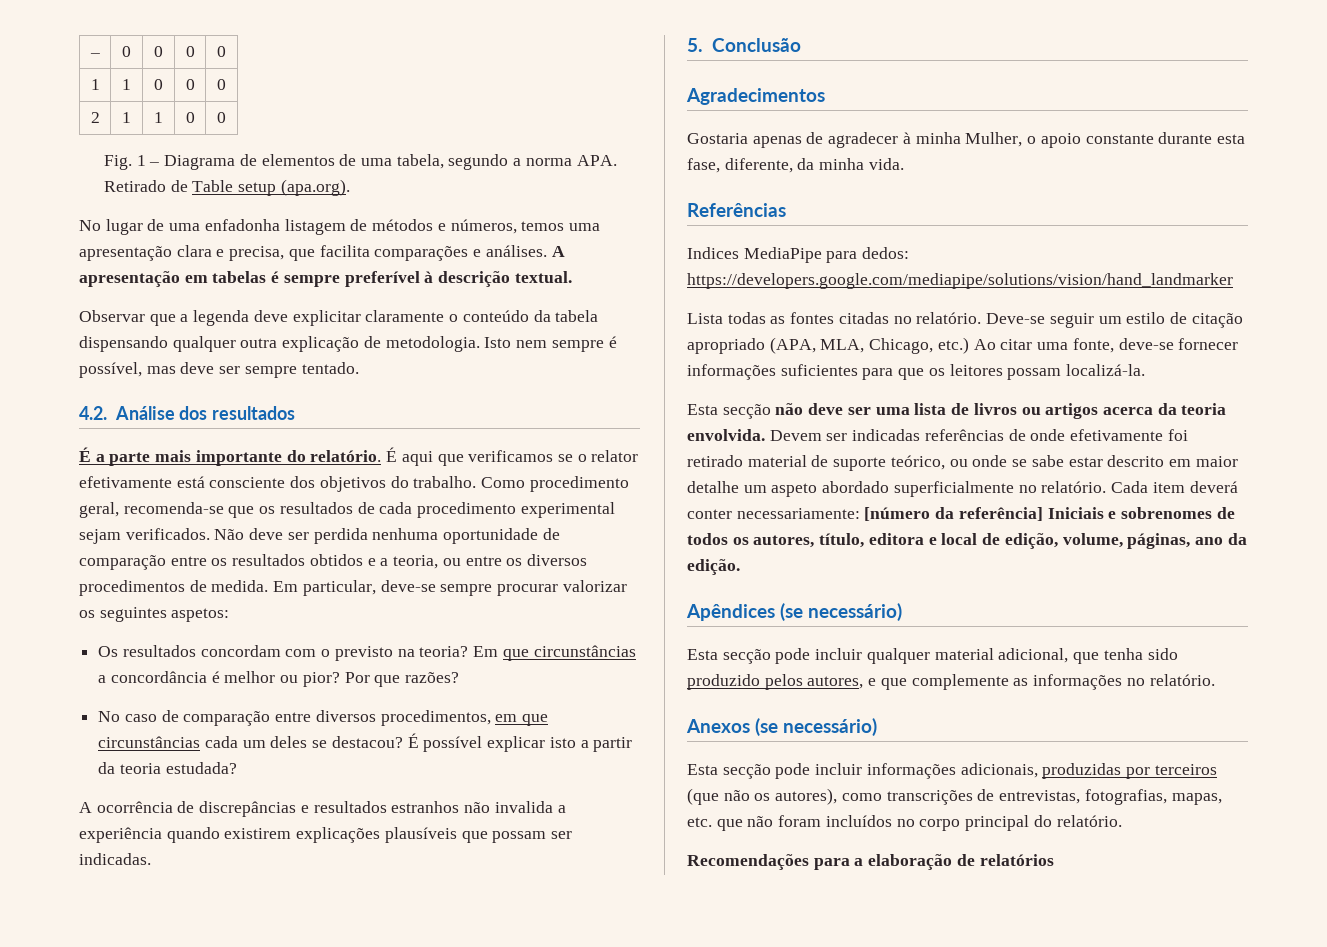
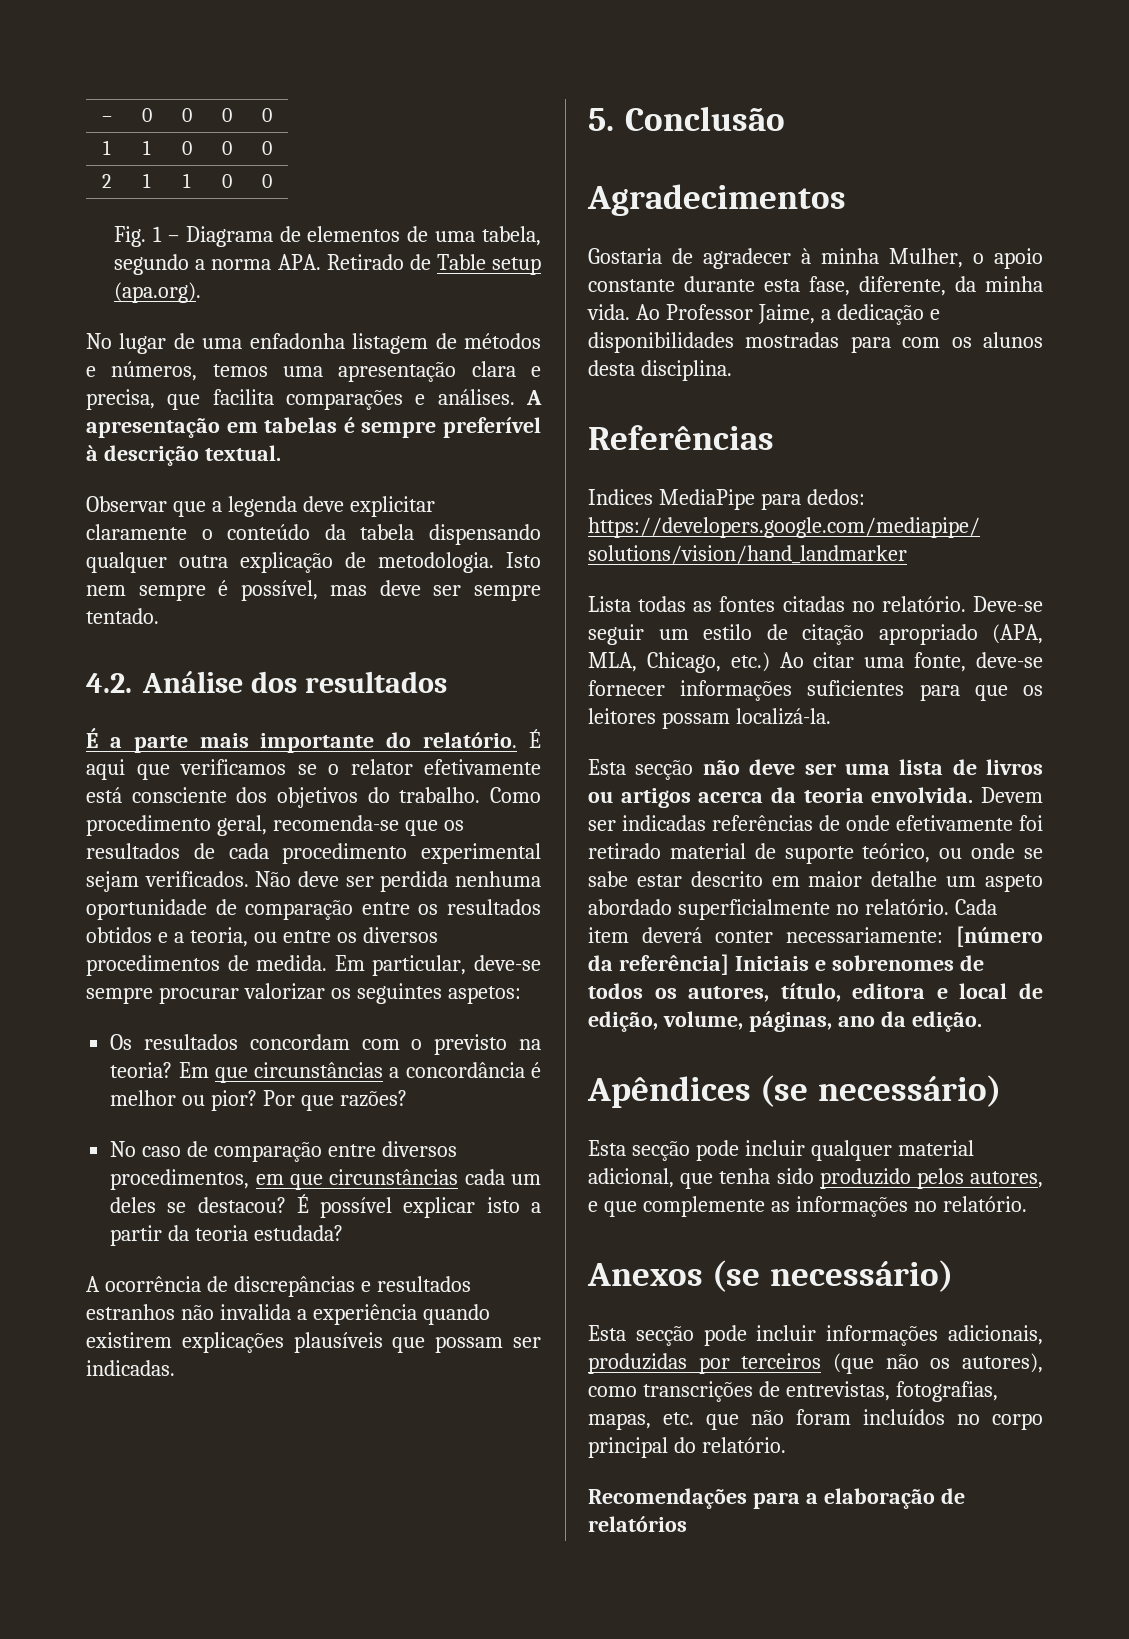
- Gostaria apenas de agradecer à minha Mulher, o apoio constante durante esta fase, diferente, da minha vida.
+ Gostaria de agradecer à minha Mulher, o apoio constante durante esta fase, diferente, da minha vida. Ao Professor Jaime, a dedicação e disponibilidades mostradas para com os alunos desta disciplina.

